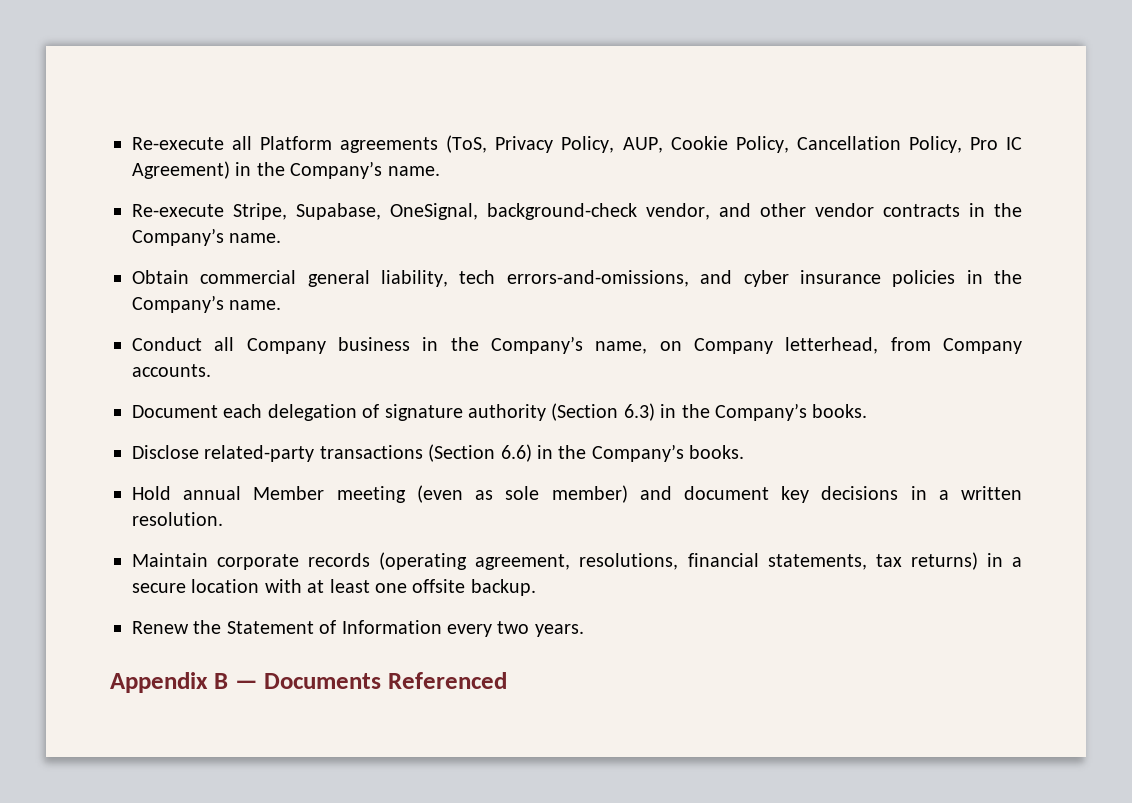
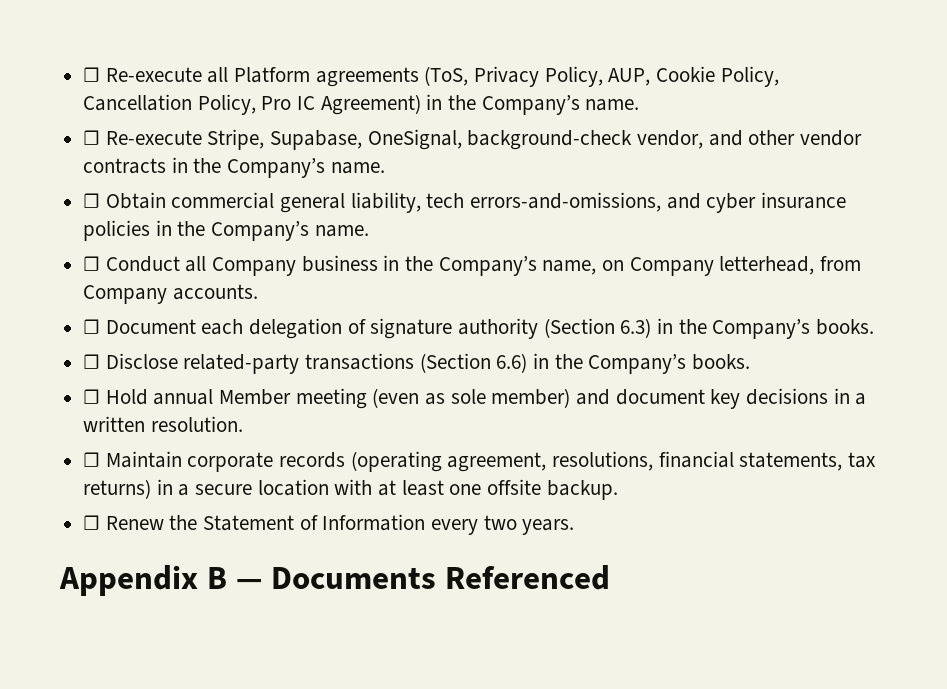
- Re-execute all Platform agreements (ToS, Privacy Policy, AUP, Cookie Policy, Cancellation Policy, Pro IC Agreement) in the Company’s name.
+ ☐ Re-execute all Platform agreements (ToS, Privacy Policy, AUP, Cookie Policy, Cancellation Policy, Pro IC Agreement) in the Company’s name.
- Re-execute Stripe, Supabase, OneSignal, background-check vendor, and other vendor contracts in the Company’s name.
+ ☐ Re-execute Stripe, Supabase, OneSignal, background-check vendor, and other vendor contracts in the Company’s name.
- Obtain commercial general liability, tech errors-and-omissions, and cyber insurance policies in the Company’s name.
+ ☐ Obtain commercial general liability, tech errors-and-omissions, and cyber insurance policies in the Company’s name.
- Conduct all Company business in the Company’s name, on Company letterhead, from Company accounts.
+ ☐ Conduct all Company business in the Company’s name, on Company letterhead, from Company accounts.
- Document each delegation of signature authority (Section 6.3) in the Company’s books.
+ ☐ Document each delegation of signature authority (Section 6.3) in the Company’s books.
- Disclose related-party transactions (Section 6.6) in the Company’s books.
+ ☐ Disclose related-party transactions (Section 6.6) in the Company’s books.
- Hold annual Member meeting (even as sole member) and document key decisions in a written resolution.
+ ☐ Hold annual Member meeting (even as sole member) and document key decisions in a written resolution.
- Maintain corporate records (operating agreement, resolutions, financial statements, tax returns) in a secure location with at least one offsite backup.
+ ☐ Maintain corporate records (operating agreement, resolutions, financial statements, tax returns) in a secure location with at least one offsite backup.
- Renew the Statement of Information every two years.
+ ☐ Renew the Statement of Information every two years.

